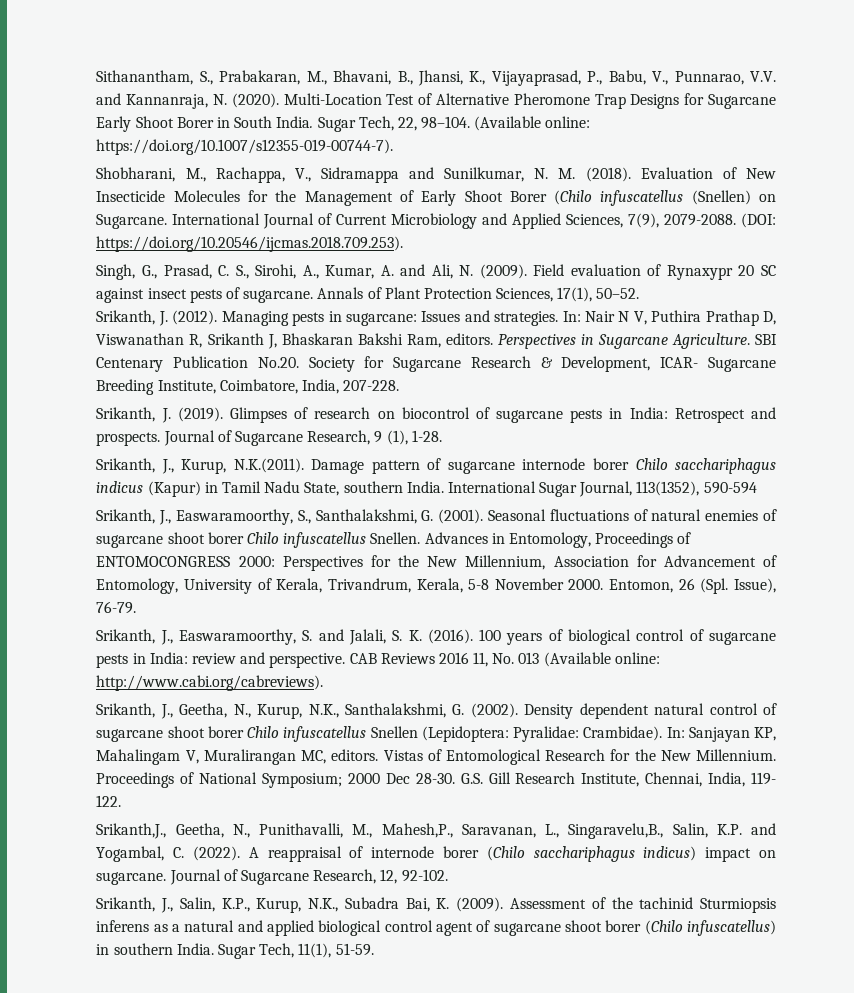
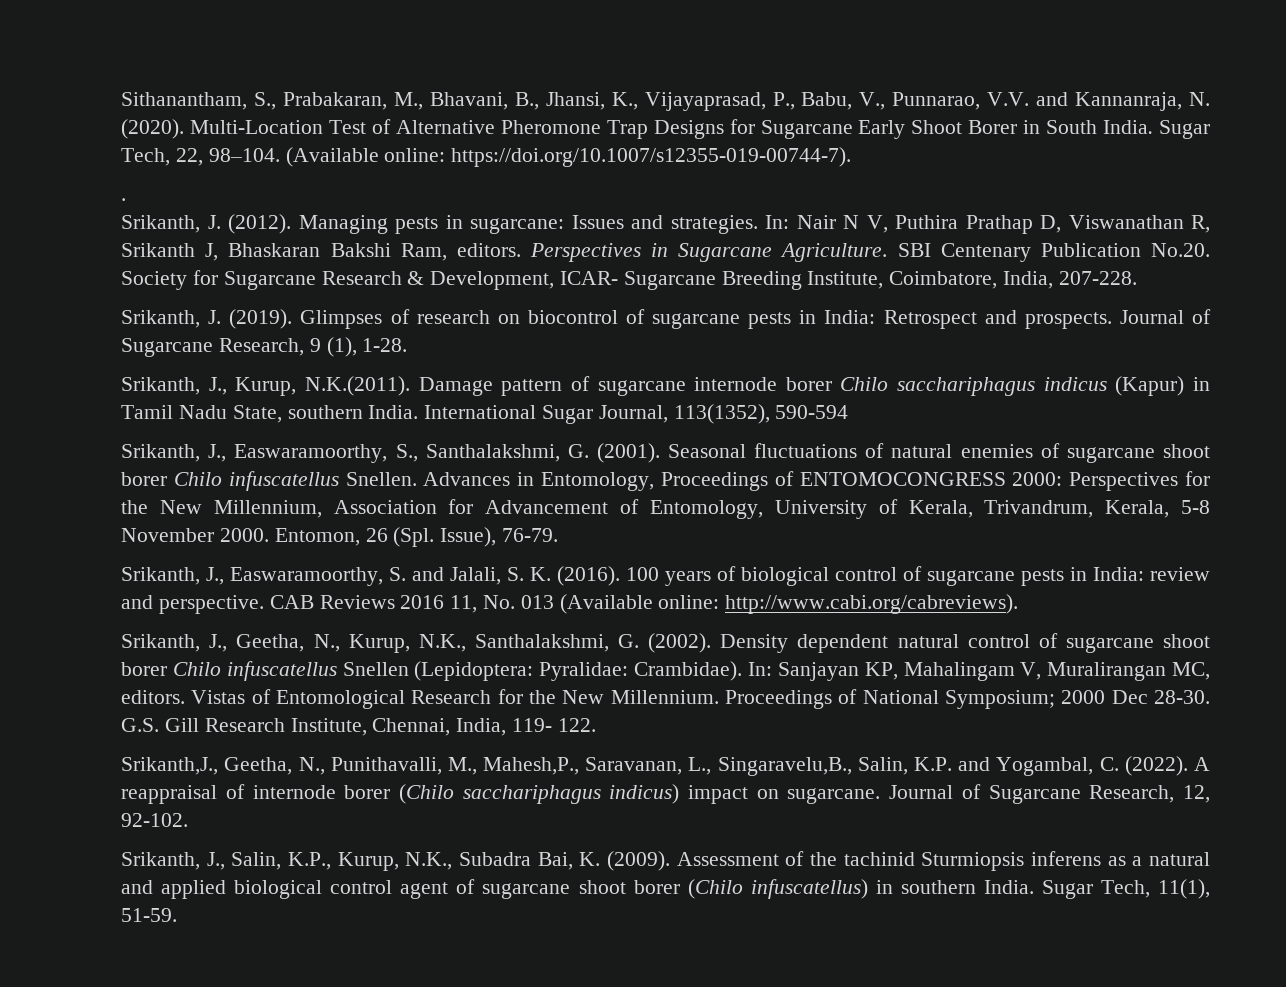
- Shobharani, M., Rachappa, V., Sidramappa and Sunilkumar, N. M. (2018). Evaluation of New Insecticide Molecules for the Management of Early Shoot Borer (Chilo infuscatellus (Snellen) on Sugarcane. International Journal of Current Microbiology and Applied Sciences, 7(9), 2079-2088. (DOI: https://doi.org/10.20546/ijcmas.2018.709.253).
- Singh, G., Prasad, C. S., Sirohi, A., Kumar, A. and Ali, N. (2009). Field evaluation of Rynaxypr 20 SC against insect pests of sugarcane. Annals of Plant Protection Sciences, 17(1), 50–52.
+ .

